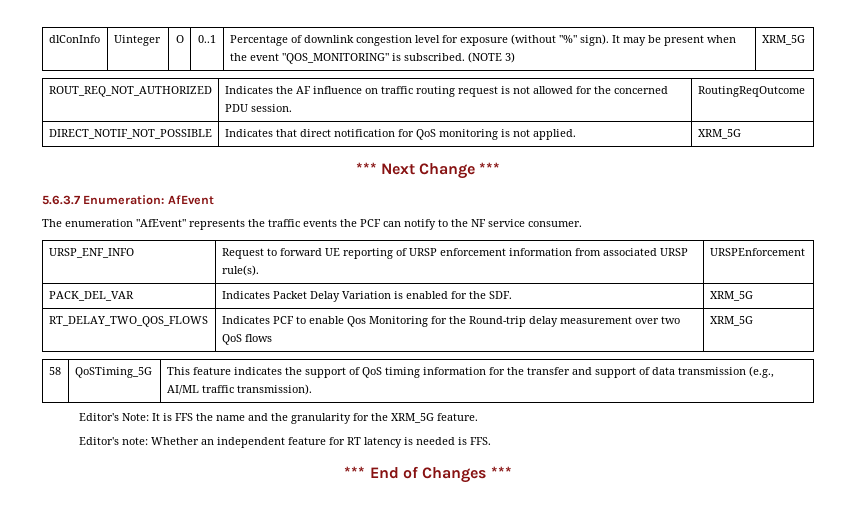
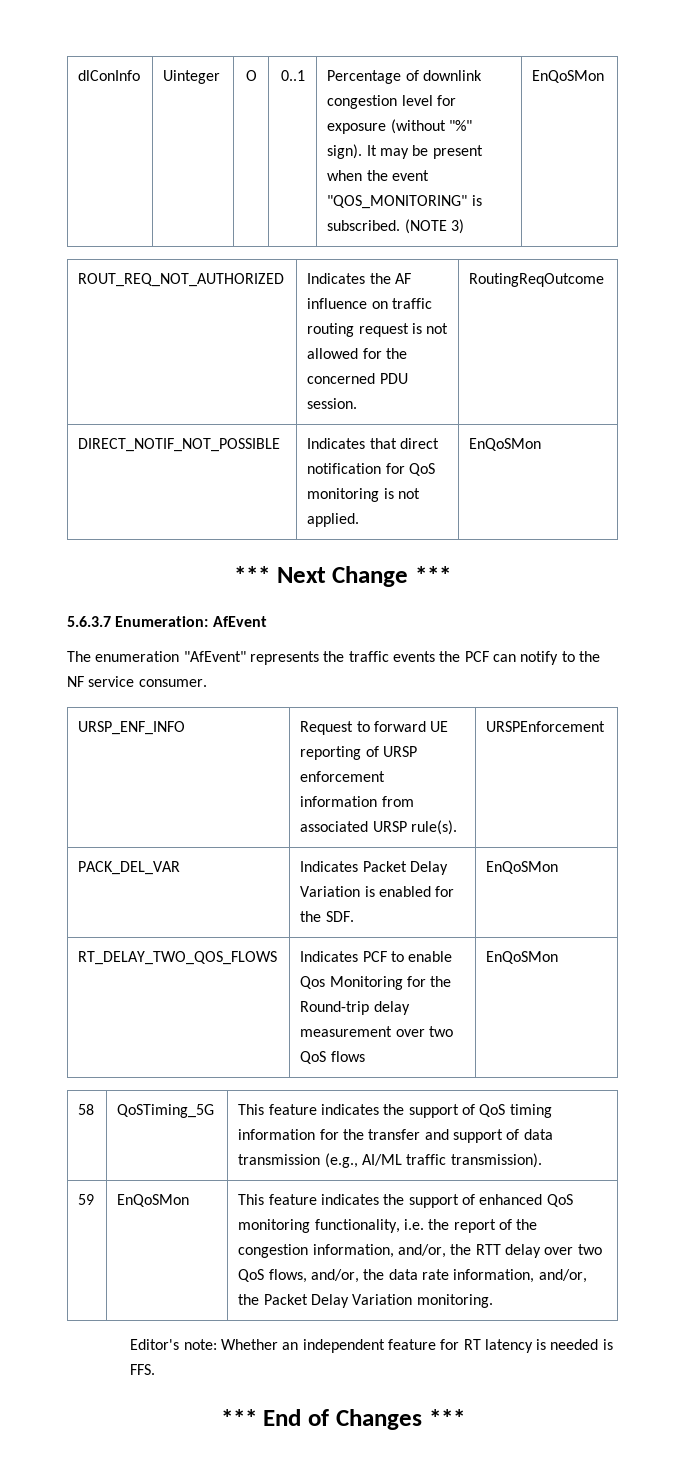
- dlConInfo | Uinteger | O | 0..1 | Percentage of downlink congestion level for exposure (without "%" sign). It may be present when the event "QOS_MONITORING" is subscribed. (NOTE 3) | XRM_5G
+ dlConInfo | Uinteger | O | 0..1 | Percentage of downlink congestion level for exposure (without "%" sign). It may be present when the event "QOS_MONITORING" is subscribed. (NOTE 3) | EnQoSMon
- DIRECT_NOTIF_NOT_POSSIBLE | Indicates that direct notification for QoS monitoring is not applied. | XRM_5G
+ DIRECT_NOTIF_NOT_POSSIBLE | Indicates that direct notification for QoS monitoring is not applied. | EnQoSMon
- PACK_DEL_VAR | Indicates Packet Delay Variation is enabled for the SDF. | XRM_5G
+ PACK_DEL_VAR | Indicates Packet Delay Variation is enabled for the SDF. | EnQoSMon
- RT_DELAY_TWO_QOS_FLOWS | Indicates PCF to enable Qos Monitoring for the Round-trip delay measurement over two QoS flows | XRM_5G
+ RT_DELAY_TWO_QOS_FLOWS | Indicates PCF to enable Qos Monitoring for the Round-trip delay measurement over two QoS flows | EnQoSMon
- Editor's Note: It is FFS the name and the granularity for the XRM_5G feature.
+ 59 | EnQoSMon | This feature indicates the support of enhanced QoS monitoring functionality, i.e. the report of the congestion information, and/or, the RTT delay over two QoS flows, and/or, the data rate information, and/or, the Packet Delay Variation monitoring.

